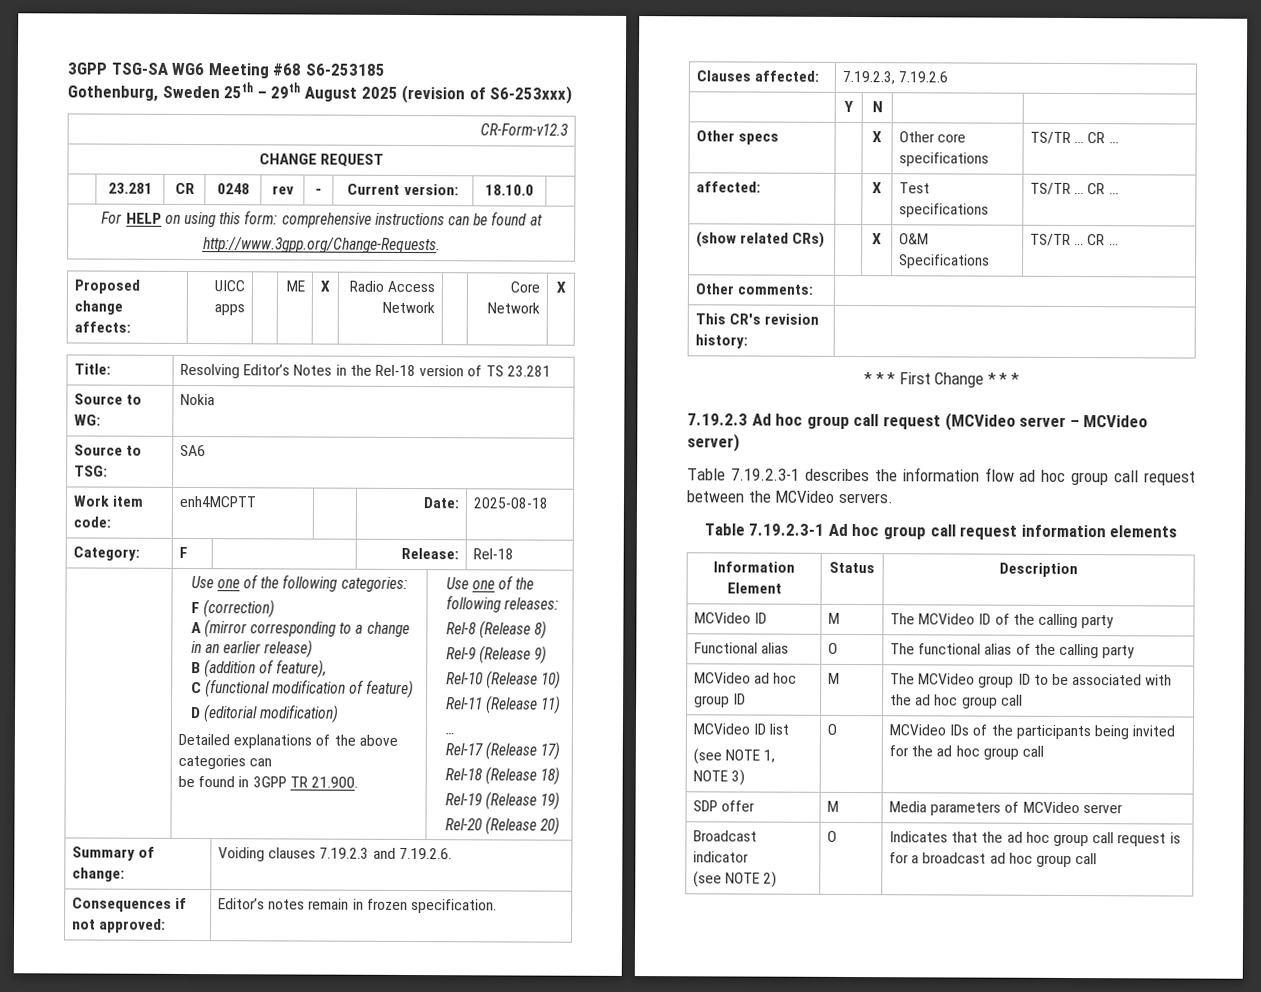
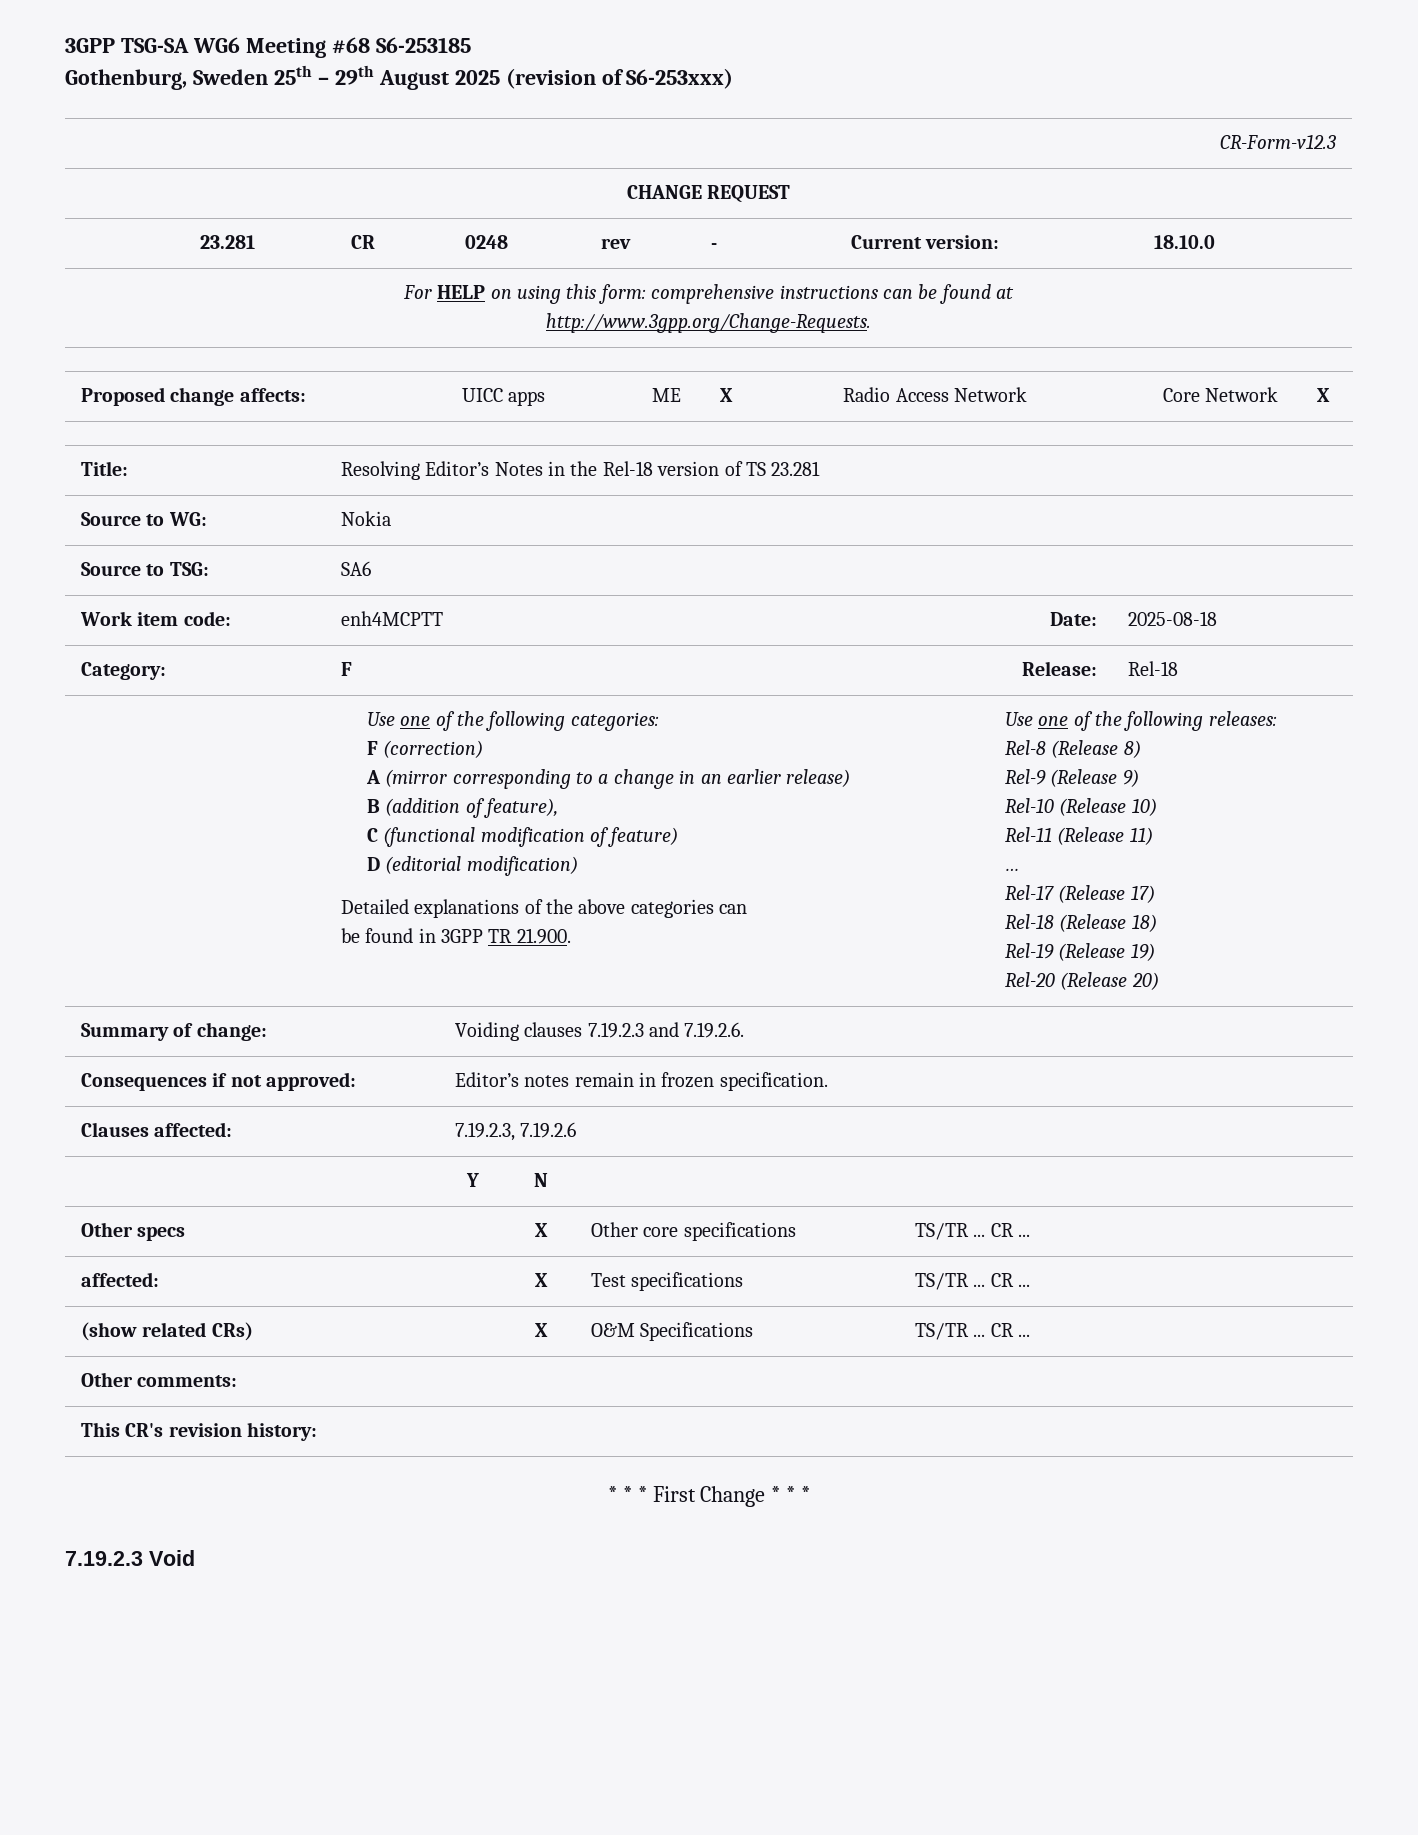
- 7.19.2.3 Ad hoc group call request (MCVideo server – MCVideo server)
- Table 7.19.2.3-1 describes the information flow ad hoc group call request between the MCVideo servers.
- Table 7.19.2.3-1 Ad hoc group call request information elements
- Information Element | Status | Description
- MCVideo ID | M | The MCVideo ID of the calling party
- Functional alias | O | The functional alias of the calling party
- MCVideo ad hoc group ID | M | The MCVideo group ID to be associated with the ad hoc group call
- MCVideo ID list
- (see NOTE 1, NOTE 3) | O | MCVideo IDs of the participants being invited for the ad hoc group call
- SDP offer | M | Media parameters of MCVideo server
- Broadcast indicator
- (see NOTE 2) | O | Indicates that the ad hoc group call request is for a broadcast ad hoc group call
+ 7.19.2.3 Void

